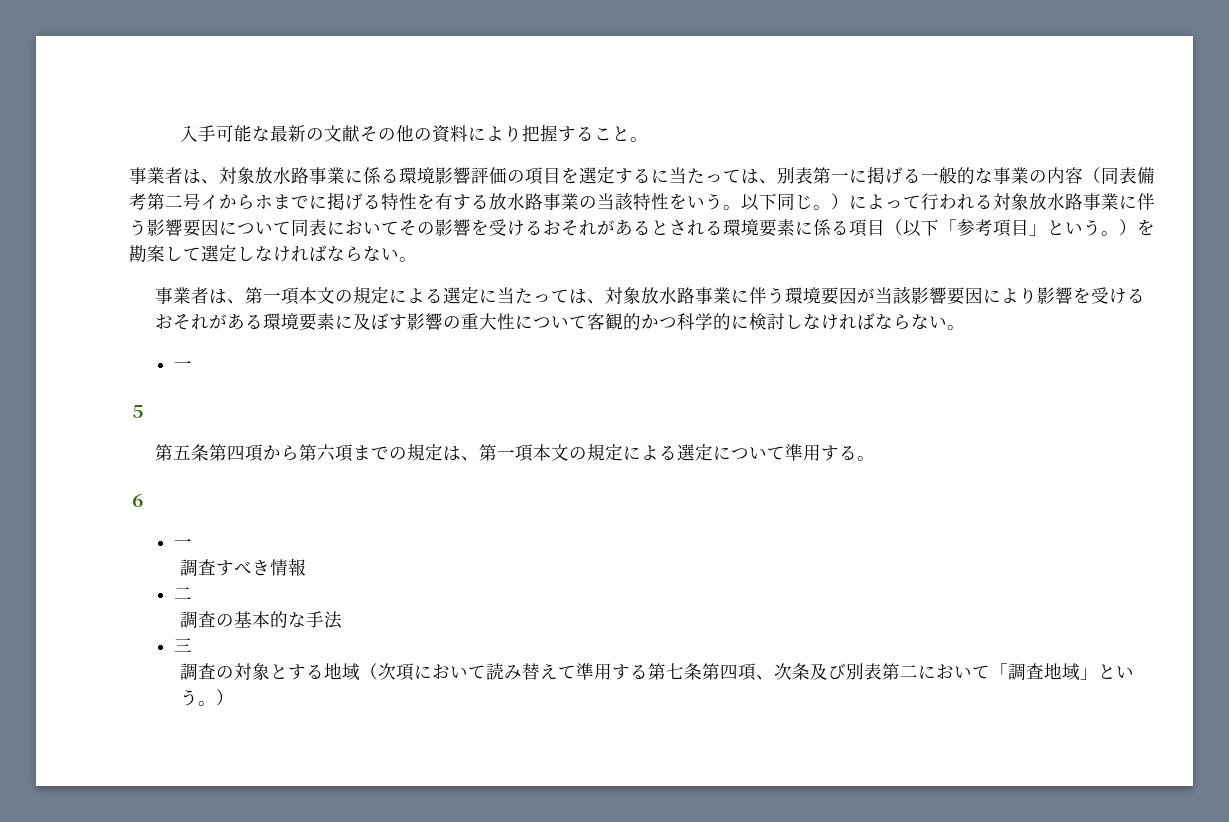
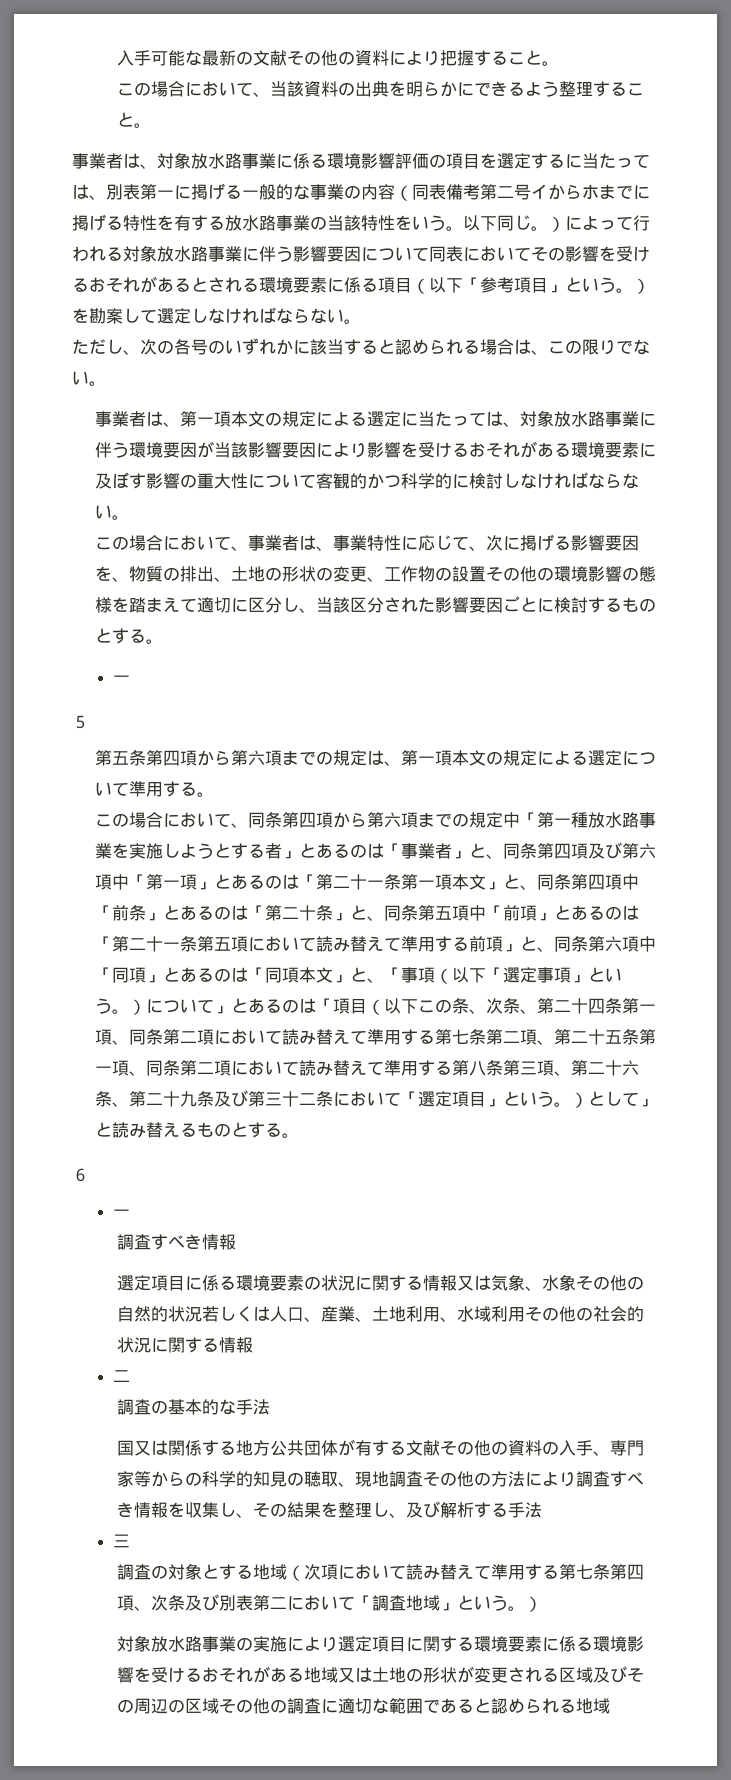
+ この場合において、当該資料の出典を明らかにできるよう整理すること。
+ ただし、次の各号のいずれかに該当すると認められる場合は、この限りでない。
+ この場合において、事業者は、事業特性に応じて、次に掲げる影響要因を、物質の排出、土地の形状の変更、工作物の設置その他の環境影響の態様を踏まえて適切に区分し、当該区分された影響要因ごとに検討するものとする。
+ この場合において、同条第四項から第六項までの規定中「第一種放水路事業を実施しようとする者」とあるのは「事業者」と、同条第四項及び第六項中「第一項」とあるのは「第二十一条第一項本文」と、同条第四項中「前条」とあるのは「第二十条」と、同条第五項中「前項」とあるのは「第二十一条第五項において読み替えて準用する前項」と、同条第六項中「同項」とあるのは「同項本文」と、「事項（以下「選定事項」という。）について」とあるのは「項目（以下この条、次条、第二十四条第一項、同条第二項において読み替えて準用する第七条第二項、第二十五条第一項、同条第二項において読み替えて準用する第八条第三項、第二十六条、第二十九条及び第三十二条において「選定項目」という。）として」と読み替えるものとする。
+ 選定項目に係る環境要素の状況に関する情報又は気象、水象その他の自然的状況若しくは人口、産業、土地利用、水域利用その他の社会的状況に関する情報
+ 国又は関係する地方公共団体が有する文献その他の資料の入手、専門家等からの科学的知見の聴取、現地調査その他の方法により調査すべき情報を収集し、その結果を整理し、及び解析する手法
+ 対象放水路事業の実施により選定項目に関する環境要素に係る環境影響を受けるおそれがある地域又は土地の形状が変更される区域及びその周辺の区域その他の調査に適切な範囲であると認められる地域

